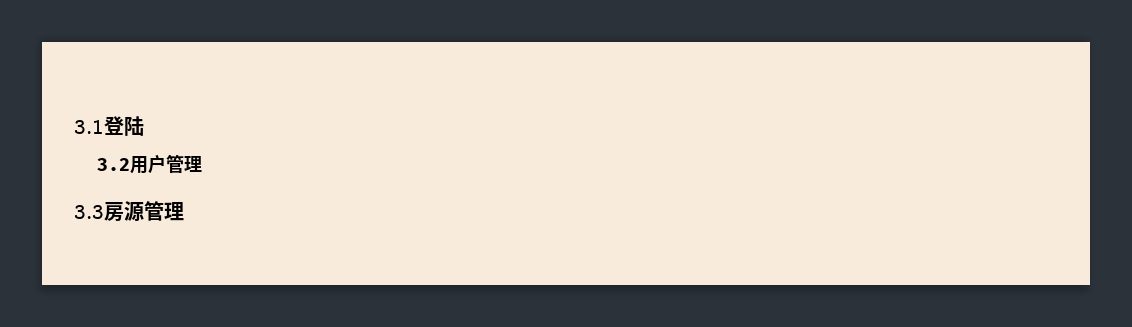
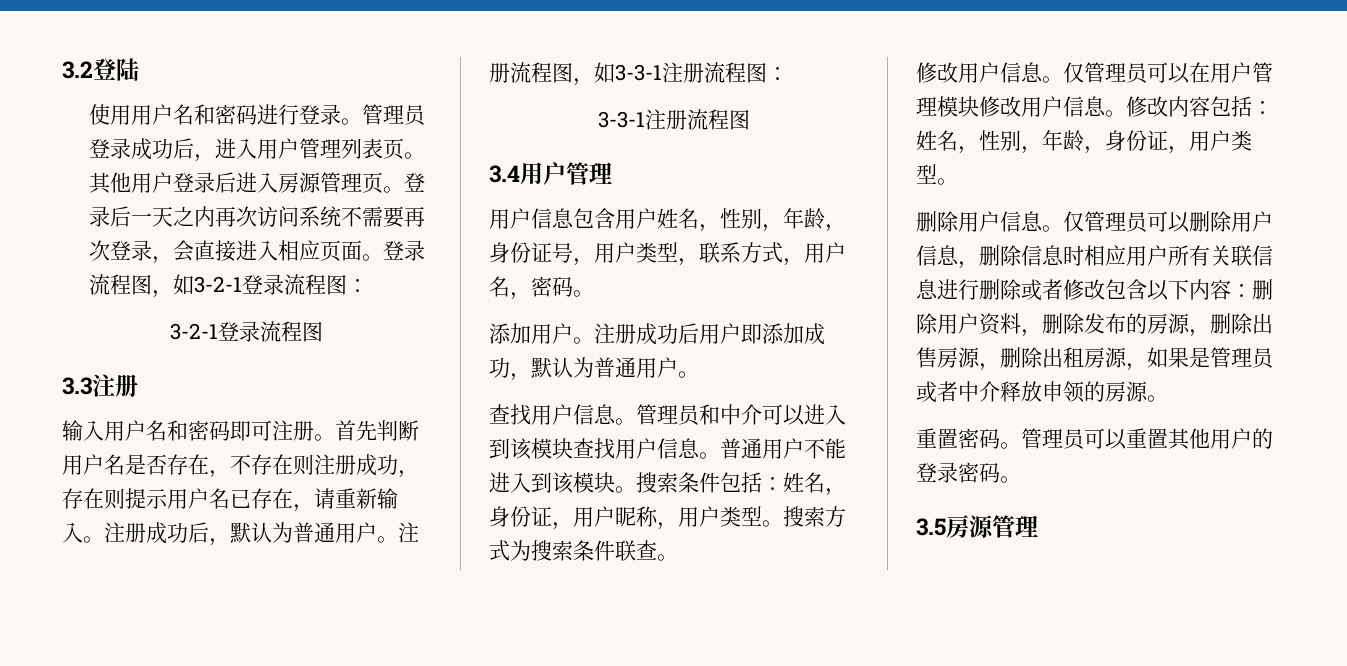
- 3.1登陆
+ 3.2登陆
- 3.2用户管理
- 3.3房源管理
+ 使用用户名和密码进行登录。管理员登录成功后，进入用户管理列表页。其他用户登录后进入房源管理页。登录后一天之内再次访问系统不需要再次登录，会直接进入相应页面。登录流程图，如3-2-1登录流程图：
+ 3-2-1登录流程图
+ 3.3注册
+ 输入用户名和密码即可注册。首先判断用户名是否存在，不存在则注册成功，存在则提示用户名已存在，请重新输入。注册成功后，默认为普通用户。注册流程图，如3-3-1注册流程图：
+ 3-3-1注册流程图
+ 3.4用户管理
+ 用户信息包含用户姓名，性别，年龄，身份证号，用户类型，联系方式，用户名，密码。
+ 添加用户。注册成功后用户即添加成功，默认为普通用户。
+ 查找用户信息。管理员和中介可以进入到该模块查找用户信息。普通用户不能进入到该模块。搜索条件包括：姓名，身份证，用户昵称，用户类型。搜索方式为搜索条件联查。
+ 修改用户信息。仅管理员可以在用户管理模块修改用户信息。修改内容包括：姓名，性别，年龄，身份证，用户类型。
+ 删除用户信息。仅管理员可以删除用户信息，删除信息时相应用户所有关联信息进行删除或者修改包含以下内容：删除用户资料，删除发布的房源，删除出售房源，删除出租房源，如果是管理员或者中介释放申领的房源。
+ 重置密码。管理员可以重置其他用户的登录密码。
+ 3.5房源管理

